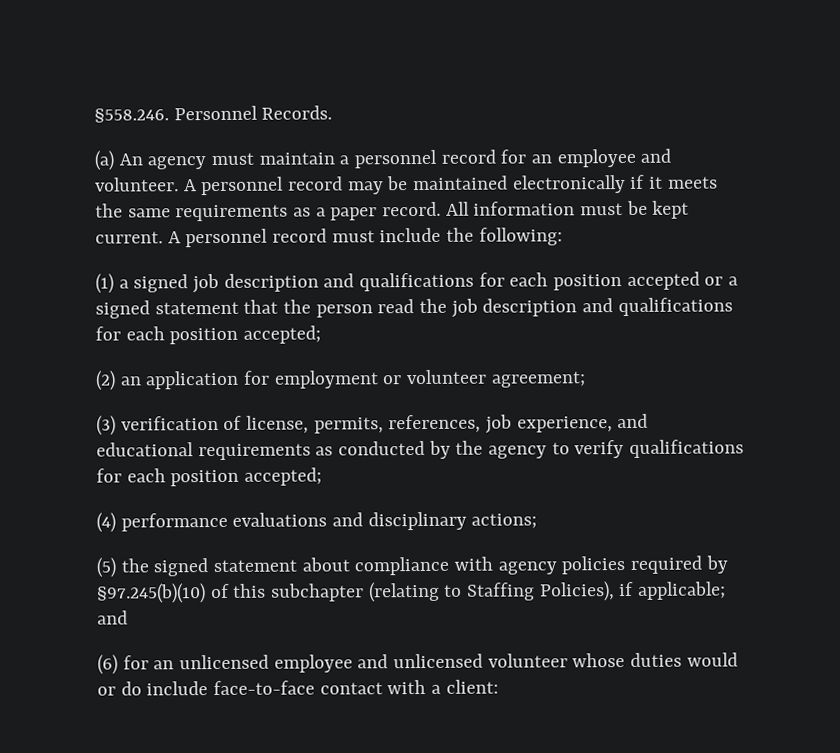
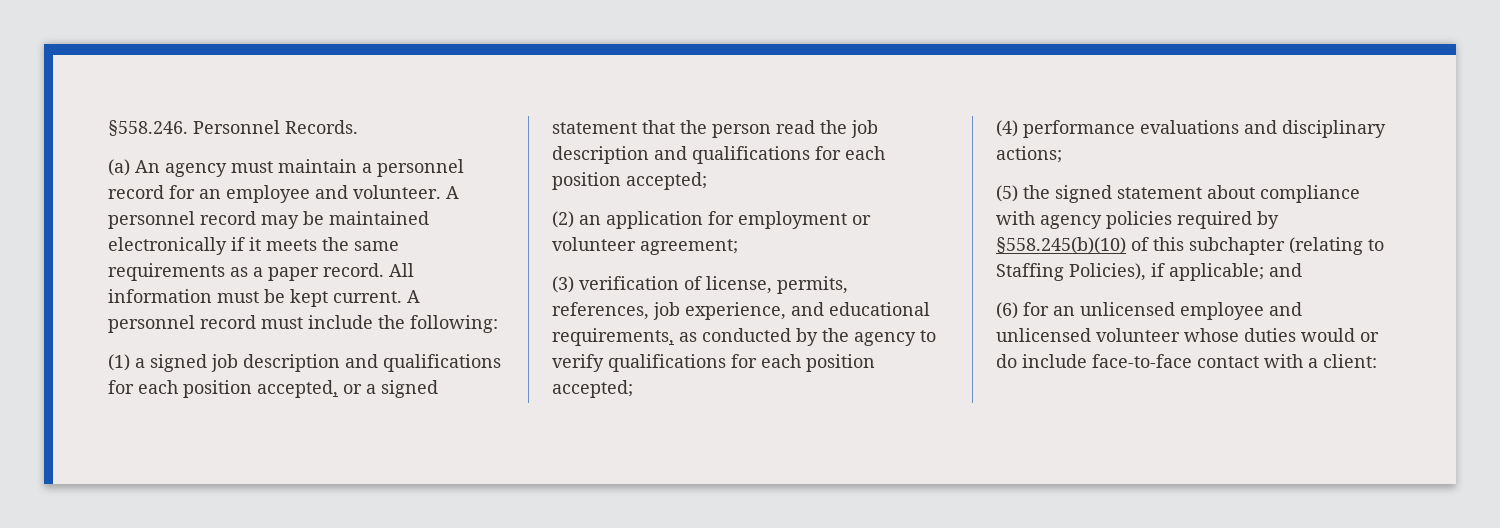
- (1) a signed job description and qualifications for each position accepted or a signed statement that the person read the job description and qualifications for each position accepted;
+ (1) a signed job description and qualifications for each position accepted, or a signed statement that the person read the job description and qualifications for each position accepted;
- (3) verification of license, permits, references, job experience, and educational requirements as conducted by the agency to verify qualifications for each position accepted;
+ (3) verification of license, permits, references, job experience, and educational requirements, as conducted by the agency to verify qualifications for each position accepted;
- (5) the signed statement about compliance with agency policies required by §97.245(b)(10) of this subchapter (relating to Staffing Policies), if applicable; and
+ (5) the signed statement about compliance with agency policies required by §558.245(b)(10) of this subchapter (relating to Staffing Policies), if applicable; and

